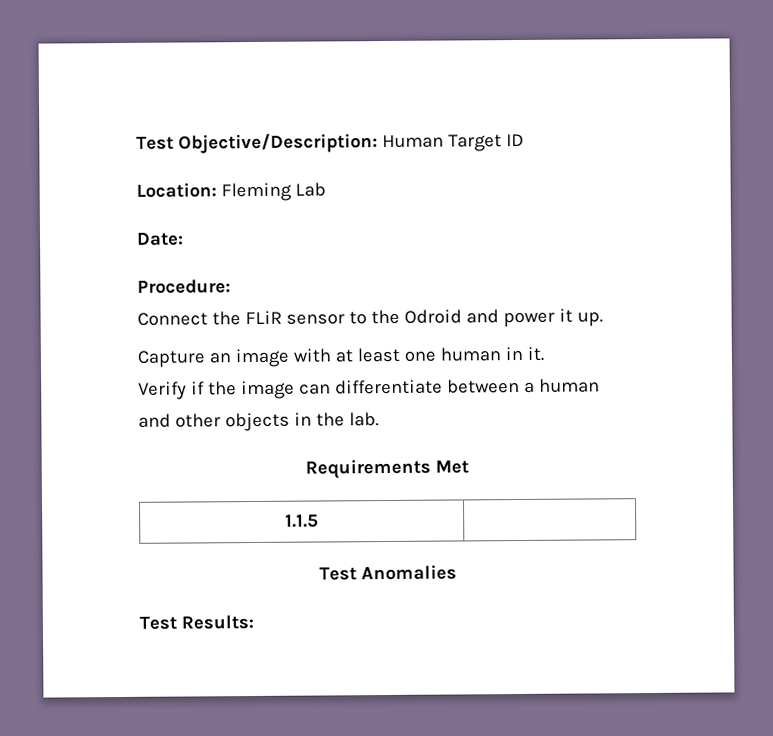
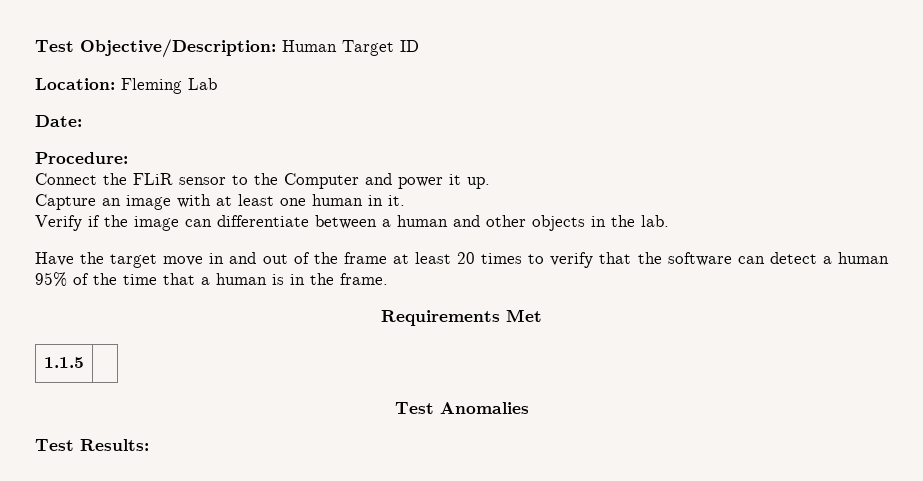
- Connect the FLiR sensor to the Odroid and power it up.
+ Connect the FLiR sensor to the Computer and power it up.
+ Have the target move in and out of the frame at least 20 times to verify that the software can detect a human 95% of the time that a human is in the frame.

